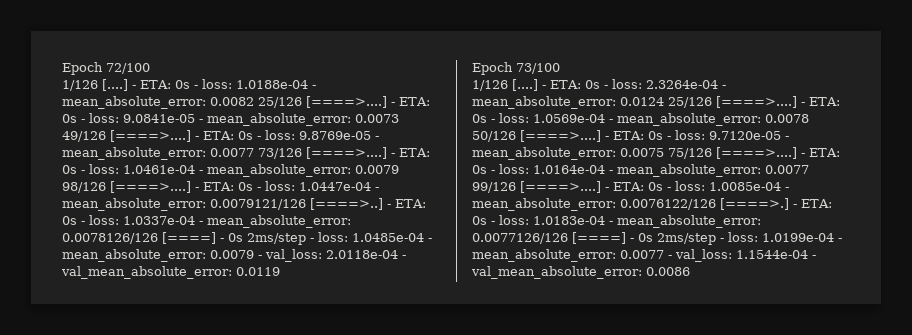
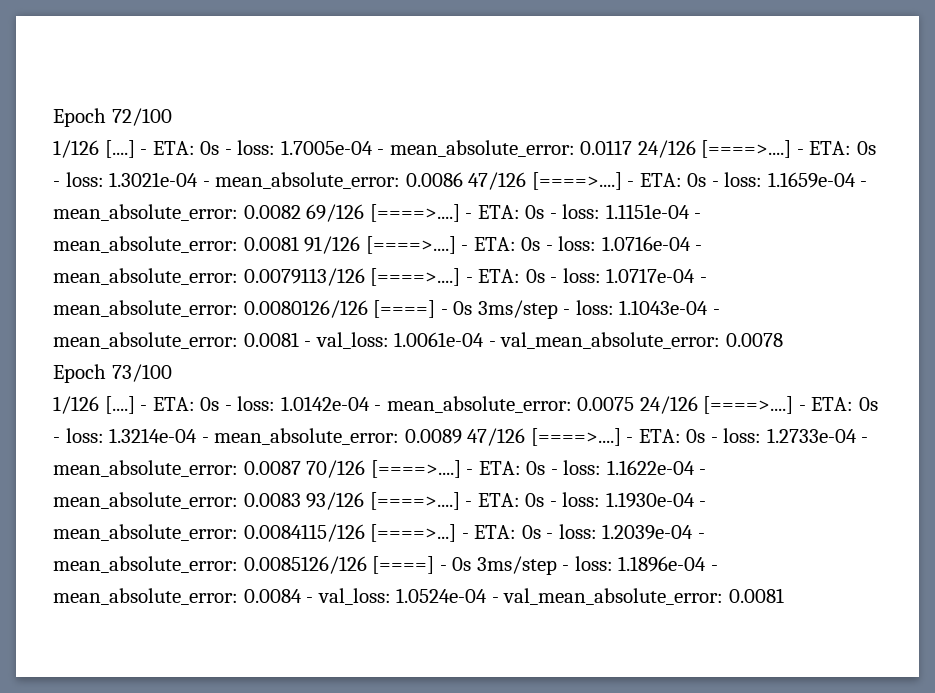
- - ETA: 0s - loss: 1.0188e-04 - mean_absolute_error: 0.0082 25/126 [====>....] - ETA: 0s - loss: 9.0841e-05 - mean_absolute_error: 0.0073 49/126 [====>....] - ETA: 0s - loss: 9.8769e-05 - mean_absolute_error: 0.0077 73/126 [====>....] - ETA: 0s - loss: 1.0461e-04 - mean_absolute_error: 0.0079 98/126 [====>....] - ETA: 0s - loss: 1.0447e-04 - mean_absolute_error: 0.0079121/126 [====>..] - ETA: 0s - loss: 1.0337e-04 - mean_absolute_error: 0.0078126/126 [====] - 0s 2ms/step - loss: 1.0485e-04 - mean_absolute_error: 0.0079 - val_loss: 2.0118e-04 - val_mean_absolute_error: 0.0119
+ - ETA: 0s - loss: 1.7005e-04 - mean_absolute_error: 0.0117 24/126 [====>....] - ETA: 0s - loss: 1.3021e-04 - mean_absolute_error: 0.0086 47/126 [====>....] - ETA: 0s - loss: 1.1659e-04 - mean_absolute_error: 0.0082 69/126 [====>....] - ETA: 0s - loss: 1.1151e-04 - mean_absolute_error: 0.0081 91/126 [====>....] - ETA: 0s - loss: 1.0716e-04 - mean_absolute_error: 0.0079113/126 [====>....] - ETA: 0s - loss: 1.0717e-04 - mean_absolute_error: 0.0080126/126 [====] - 0s 3ms/step - loss: 1.1043e-04 - mean_absolute_error: 0.0081 - val_loss: 1.0061e-04 - val_mean_absolute_error: 0.0078
- - ETA: 0s - loss: 2.3264e-04 - mean_absolute_error: 0.0124 25/126 [====>....] - ETA: 0s - loss: 1.0569e-04 - mean_absolute_error: 0.0078 50/126 [====>....] - ETA: 0s - loss: 9.7120e-05 - mean_absolute_error: 0.0075 75/126 [====>....] - ETA: 0s - loss: 1.0164e-04 - mean_absolute_error: 0.0077 99/126 [====>....] - ETA: 0s - loss: 1.0085e-04 - mean_absolute_error: 0.0076122/126 [====>.] - ETA: 0s - loss: 1.0183e-04 - mean_absolute_error: 0.0077126/126 [====] - 0s 2ms/step - loss: 1.0199e-04 - mean_absolute_error: 0.0077 - val_loss: 1.1544e-04 - val_mean_absolute_error: 0.0086
+ - ETA: 0s - loss: 1.0142e-04 - mean_absolute_error: 0.0075 24/126 [====>....] - ETA: 0s - loss: 1.3214e-04 - mean_absolute_error: 0.0089 47/126 [====>....] - ETA: 0s - loss: 1.2733e-04 - mean_absolute_error: 0.0087 70/126 [====>....] - ETA: 0s - loss: 1.1622e-04 - mean_absolute_error: 0.0083 93/126 [====>....] - ETA: 0s - loss: 1.1930e-04 - mean_absolute_error: 0.0084115/126 [====>...] - ETA: 0s - loss: 1.2039e-04 - mean_absolute_error: 0.0085126/126 [====] - 0s 3ms/step - loss: 1.1896e-04 - mean_absolute_error: 0.0084 - val_loss: 1.0524e-04 - val_mean_absolute_error: 0.0081

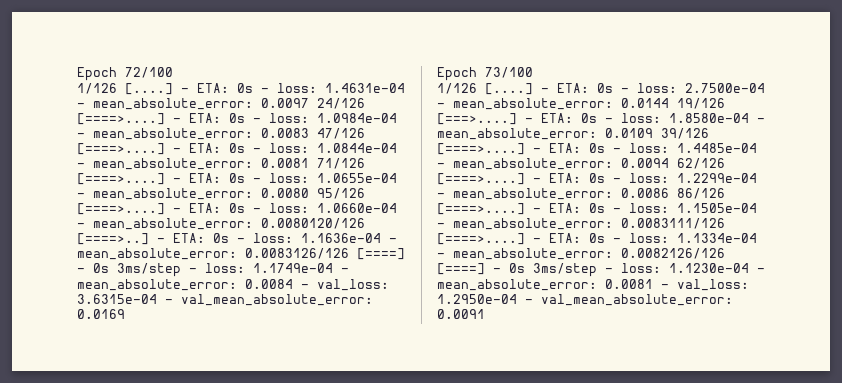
- - ETA: 0s - loss: 1.7005e-04 - mean_absolute_error: 0.0117 24/126 [====>....] - ETA: 0s - loss: 1.3021e-04 - mean_absolute_error: 0.0086 47/126 [====>....] - ETA: 0s - loss: 1.1659e-04 - mean_absolute_error: 0.0082 69/126 [====>....] - ETA: 0s - loss: 1.1151e-04 - mean_absolute_error: 0.0081 91/126 [====>....] - ETA: 0s - loss: 1.0716e-04 - mean_absolute_error: 0.0079113/126 [====>....] - ETA: 0s - loss: 1.0717e-04 - mean_absolute_error: 0.0080126/126 [====] - 0s 3ms/step - loss: 1.1043e-04 - mean_absolute_error: 0.0081 - val_loss: 1.0061e-04 - val_mean_absolute_error: 0.0078
+ - ETA: 0s - loss: 1.4631e-04 - mean_absolute_error: 0.0097 24/126 [====>....] - ETA: 0s - loss: 1.0984e-04 - mean_absolute_error: 0.0083 47/126 [====>....] - ETA: 0s - loss: 1.0844e-04 - mean_absolute_error: 0.0081 71/126 [====>....] - ETA: 0s - loss: 1.0655e-04 - mean_absolute_error: 0.0080 95/126 [====>....] - ETA: 0s - loss: 1.0660e-04 - mean_absolute_error: 0.0080120/126 [====>..] - ETA: 0s - loss: 1.1636e-04 - mean_absolute_error: 0.0083126/126 [====] - 0s 3ms/step - loss: 1.1749e-04 - mean_absolute_error: 0.0084 - val_loss: 3.6315e-04 - val_mean_absolute_error: 0.0169
- - ETA: 0s - loss: 1.0142e-04 - mean_absolute_error: 0.0075 24/126 [====>....] - ETA: 0s - loss: 1.3214e-04 - mean_absolute_error: 0.0089 47/126 [====>....] - ETA: 0s - loss: 1.2733e-04 - mean_absolute_error: 0.0087 70/126 [====>....] - ETA: 0s - loss: 1.1622e-04 - mean_absolute_error: 0.0083 93/126 [====>....] - ETA: 0s - loss: 1.1930e-04 - mean_absolute_error: 0.0084115/126 [====>...] - ETA: 0s - loss: 1.2039e-04 - mean_absolute_error: 0.0085126/126 [====] - 0s 3ms/step - loss: 1.1896e-04 - mean_absolute_error: 0.0084 - val_loss: 1.0524e-04 - val_mean_absolute_error: 0.0081
+ - ETA: 0s - loss: 2.7500e-04 - mean_absolute_error: 0.0144 19/126 [===>....] - ETA: 0s - loss: 1.8580e-04 - mean_absolute_error: 0.0109 39/126 [====>....] - ETA: 0s - loss: 1.4485e-04 - mean_absolute_error: 0.0094 62/126 [====>....] - ETA: 0s - loss: 1.2299e-04 - mean_absolute_error: 0.0086 86/126 [====>....] - ETA: 0s - loss: 1.1505e-04 - mean_absolute_error: 0.0083111/126 [====>....] - ETA: 0s - loss: 1.1334e-04 - mean_absolute_error: 0.0082126/126 [====] - 0s 3ms/step - loss: 1.1230e-04 - mean_absolute_error: 0.0081 - val_loss: 1.2950e-04 - val_mean_absolute_error: 0.0091

